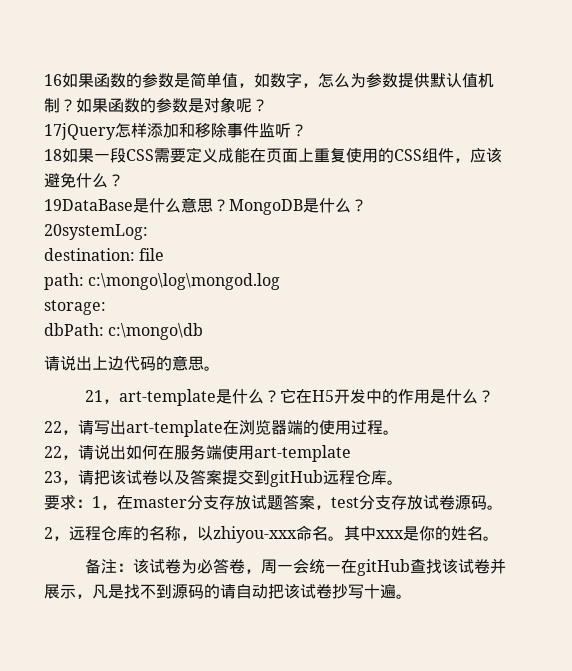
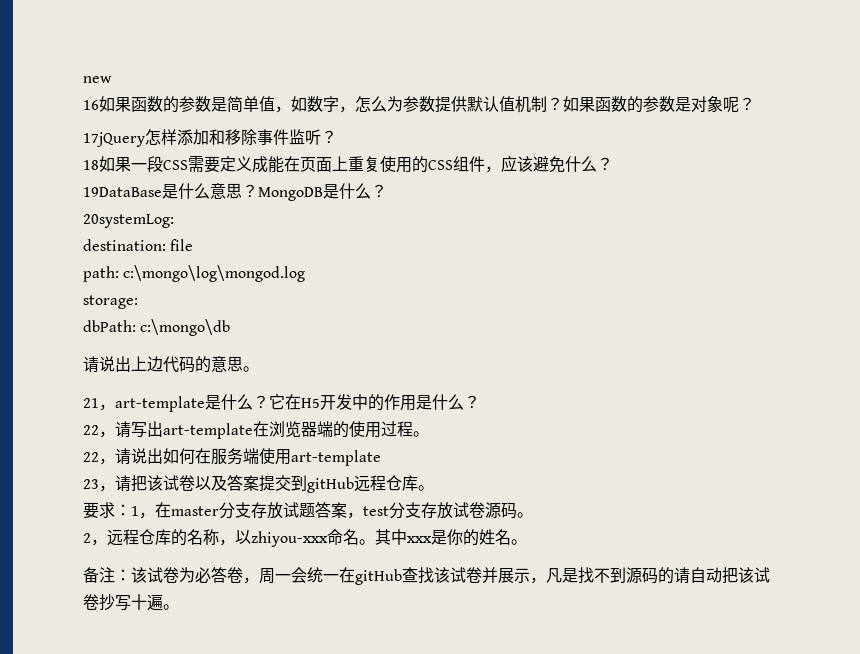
+ new

